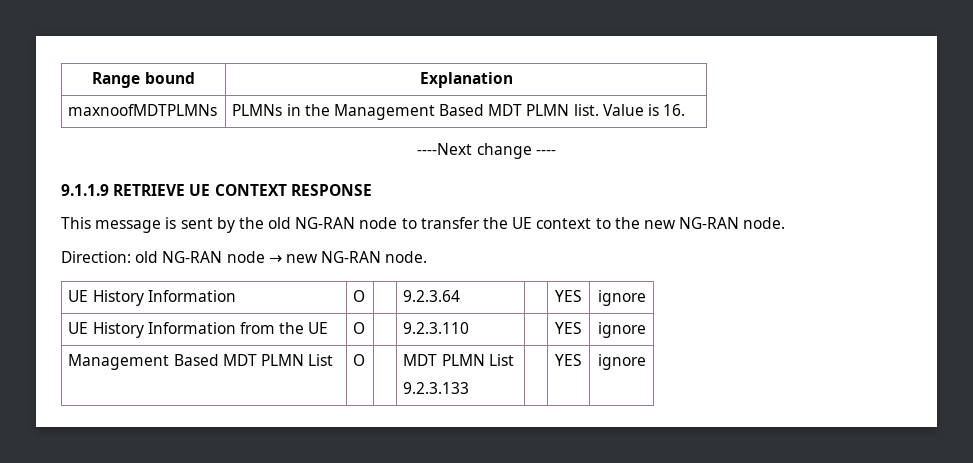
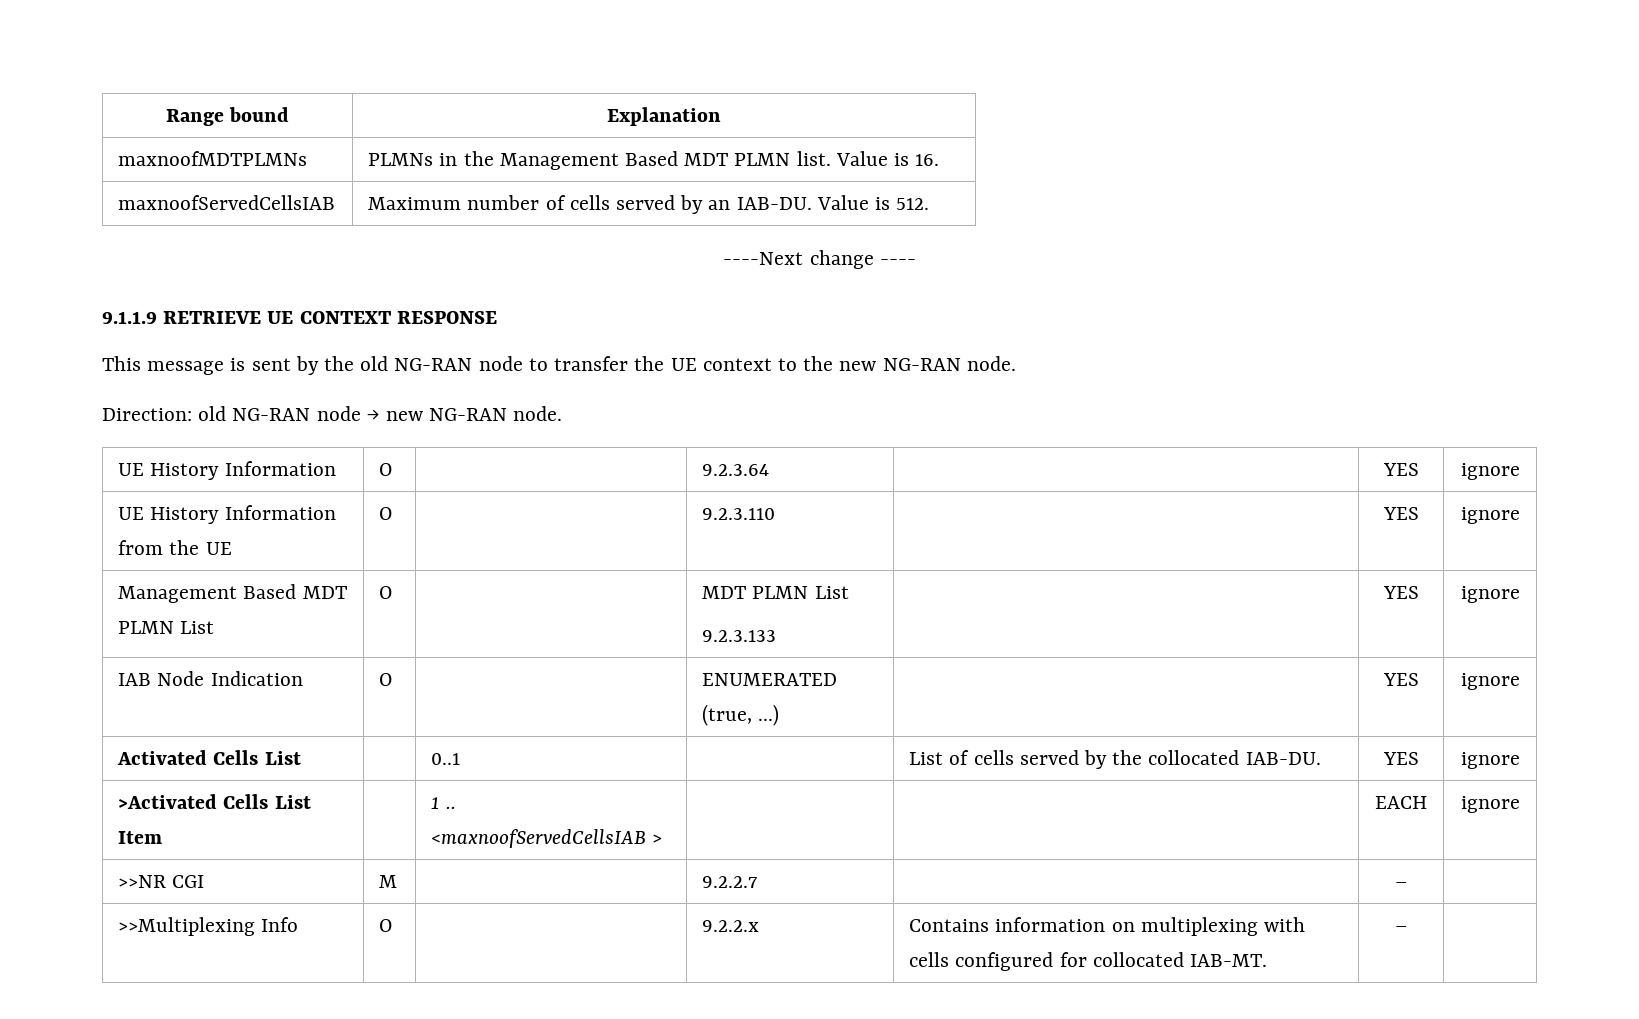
+ maxnoofServedCellsIAB | Maximum number of cells served by an IAB-DU. Value is 512.
+ IAB Node Indication | O | | ENUMERATED (true, ...) | | YES | ignore
+ Activated Cells List | | 0..1 | | List of cells served by the collocated IAB-DU. | YES | ignore
+ >Activated Cells List Item | | 1 .. <maxnoofServedCellsIAB > | | | EACH | ignore
+ >>NR CGI | M | | 9.2.2.7 | | – |
+ >>Multiplexing Info | O | | 9.2.2.x | Contains information on multiplexing with cells configured for collocated IAB-MT. | – |

